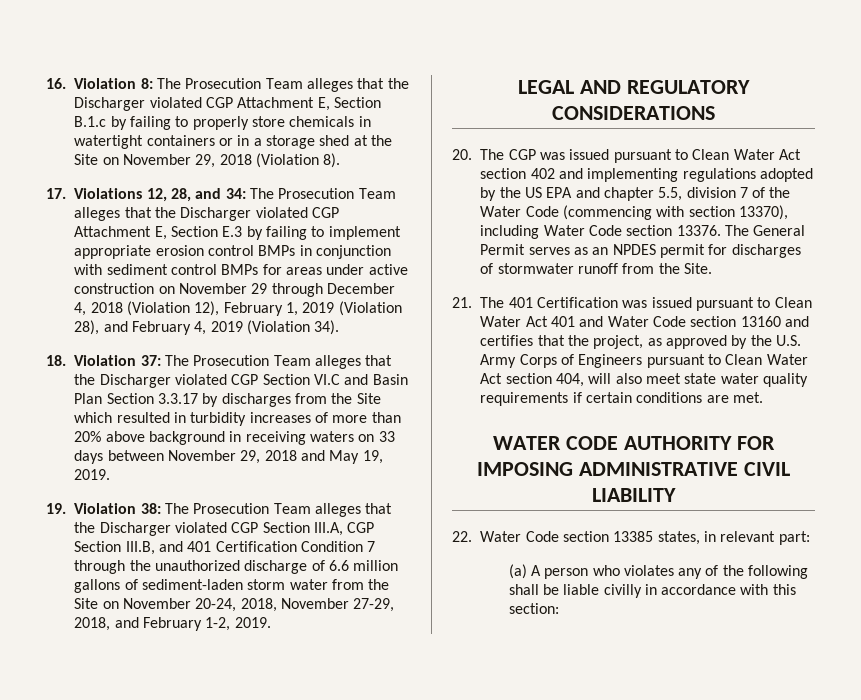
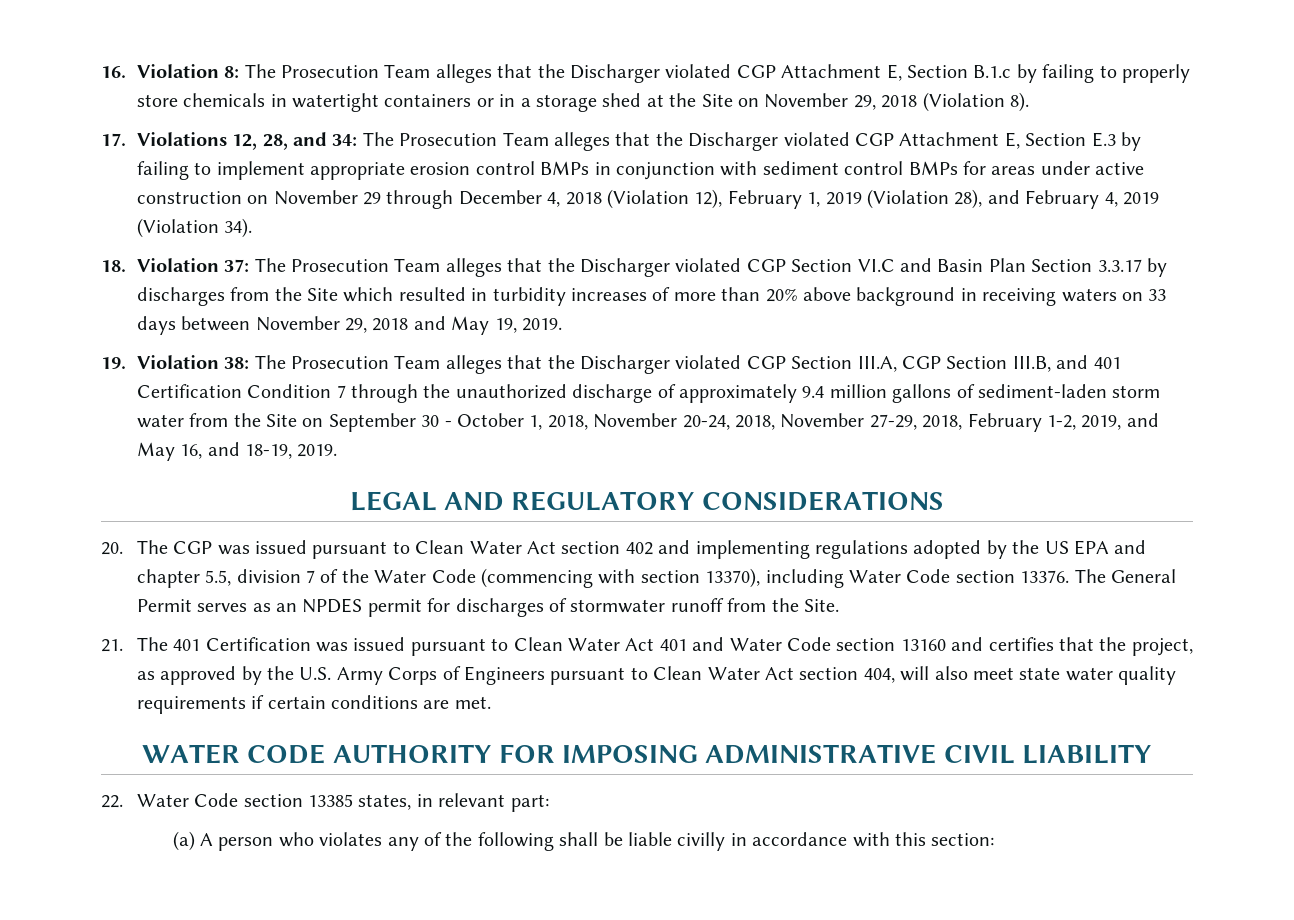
- 19. Violation 38: The Prosecution Team alleges that the Discharger violated CGP Section III.A, CGP Section III.B, and 401 Certification Condition 7 through the unauthorized discharge of 6.6 million gallons of sediment-laden storm water from the Site on November 20-24, 2018, November 27-29, 2018, and February 1-2, 2019.
+ 19. Violation 38: The Prosecution Team alleges that the Discharger violated CGP Section III.A, CGP Section III.B, and 401 Certification Condition 7 through the unauthorized discharge of approximately 9.4 million gallons of sediment-laden storm water from the Site on September 30 - October 1, 2018, November 20-24, 2018, November 27-29, 2018, February 1-2, 2019, and May 16, and 18-19, 2019.

